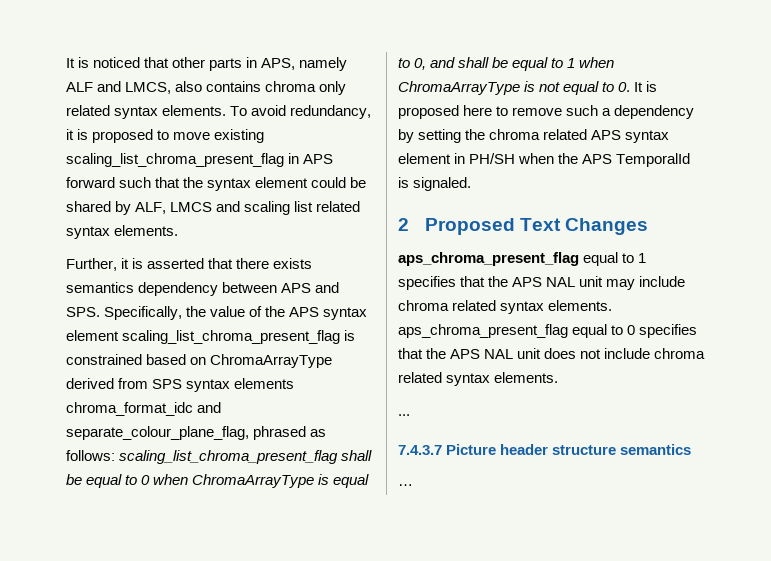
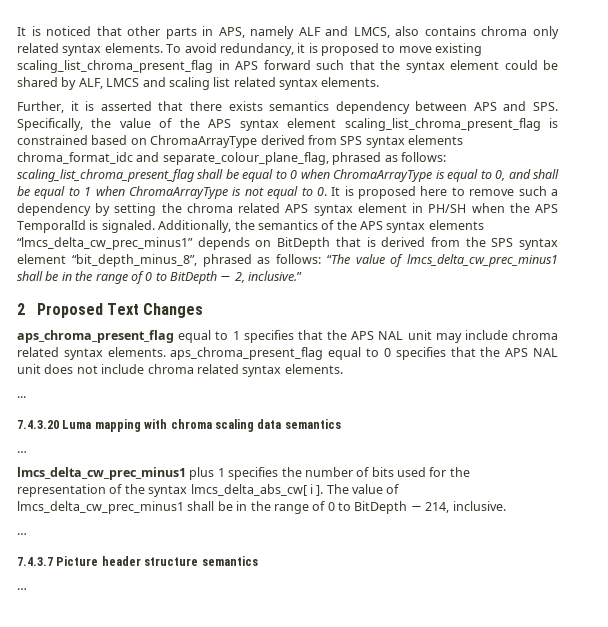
+ Additionally, the semantics of the APS syntax elements “lmcs_delta_cw_prec_minus1” depends on BitDepth that is derived from the SPS syntax element “bit_depth_minus_8”, phrased as follows: “The value of lmcs_delta_cw_prec_minus1 shall be in the range of 0 to BitDepth − 2, inclusive.”
+ 7.4.3.20 Luma mapping with chroma scaling data semantics
+ …
+ lmcs_delta_cw_prec_minus1 plus 1 specifies the number of bits used for the representation of the syntax lmcs_delta_abs_cw[ i ]. The value of lmcs_delta_cw_prec_minus1 shall be in the range of 0 to BitDepth − 214, inclusive.
+ …

